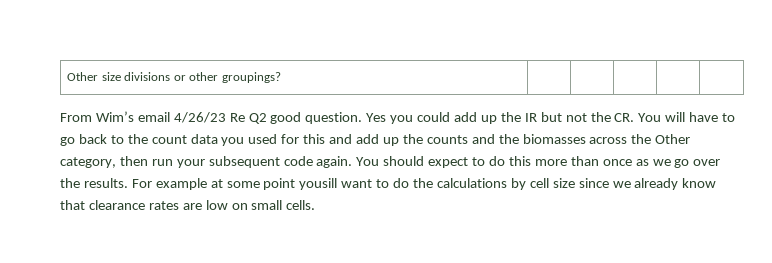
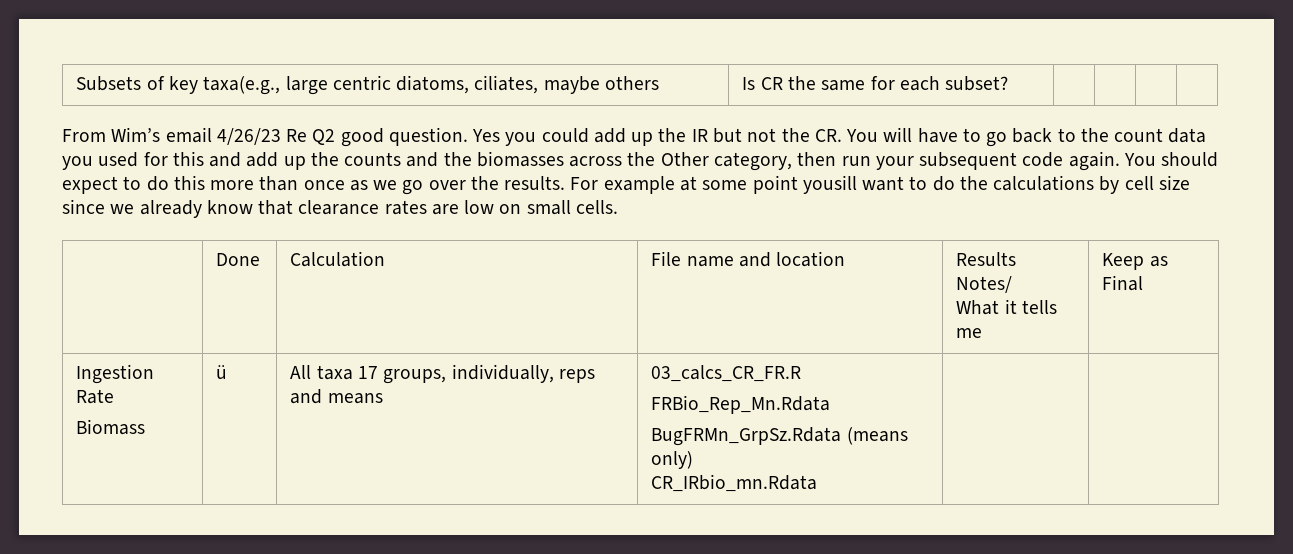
- Other size divisions or other groupings? | | | | |
+ Subsets of key taxa(e.g., large centric diatoms, ciliates, maybe others | Is CR the same for each subset? | | | |
+ | Done | Calculation | File name and location | Results Notes/
+ What it tells me | Keep as Final
+ Ingestion Rate
+ Biomass | ü | All taxa 17 groups, individually, reps and means | 03_calcs_CR_FR.R
+ FRBio_Rep_Mn.Rdata
+ BugFRMn_GrpSz.Rdata (means only)
+ CR_IRbio_mn.Rdata | |

